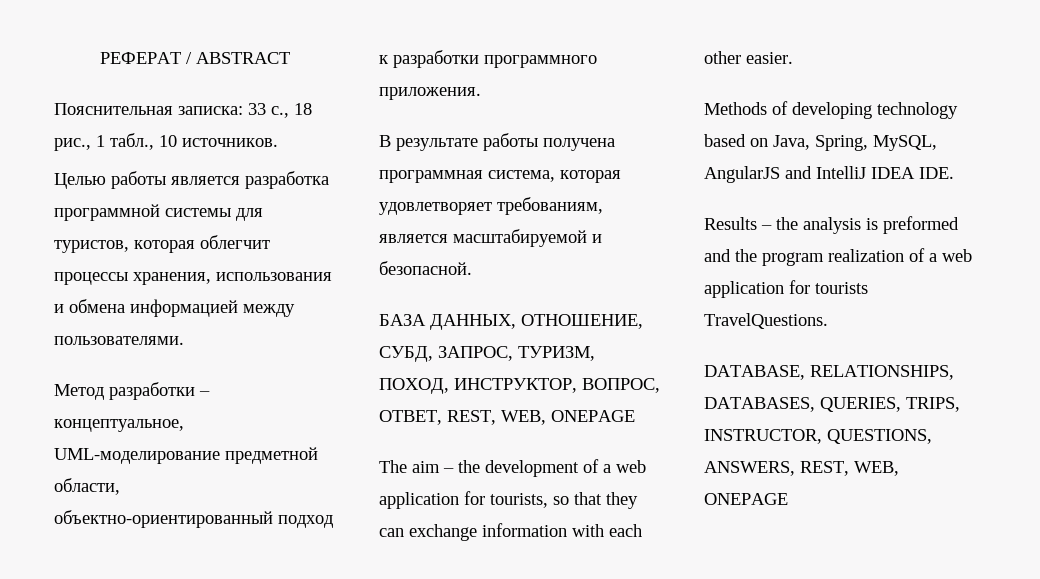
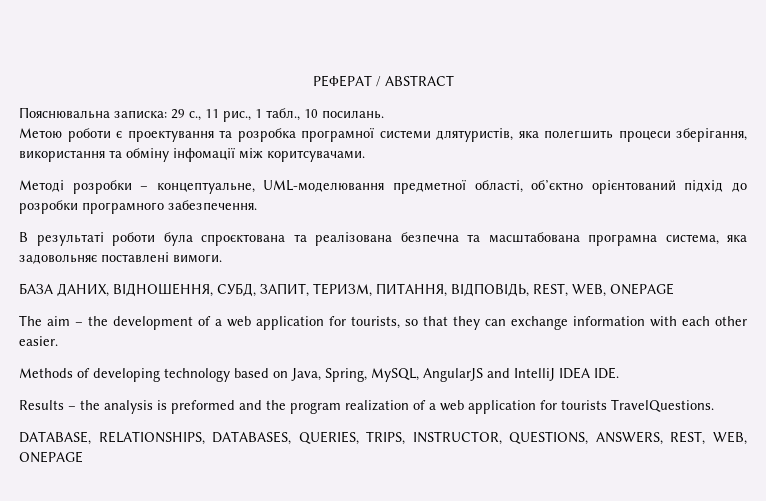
- Пояснительная записка: 33 с., 18 рис., 1 табл., 10 источников.
- Целью работы является разработка программной системы для туристов, которая облегчит процессы хранения, использования и обмена информацией между пользователями.
- Метод разработки – концептуальное, UML-моделирование предметной области, объектно-ориентированный подход к разработки программного приложения.
- В результате работы получена программная система, которая удовлетворяет требованиям, является масштабируемой и безопасной.
- БАЗА ДАННЫХ, ОТНОШЕНИЕ, СУБД, ЗАПРОС, ТУРИЗМ, ПОХОД, ИНСТРУКТОР, ВОПРОС, ОТВЕТ, REST, WEB, ONEPAGE
+ Пояснювальна записка: 29 с., 11 рис., 1 табл., 10 посилань.
+ Метою роботи є проектування та розробка програмної системи длятуристів, яка полегшить процеси зберігання, використання та обміну інфомації між коритсувачами.
+ Методі розробки – концептуальне, UML-моделювання предметної області, об’єктно орієнтований підхід до розробки програмного забезпечення.
+ В результаті роботи була спроєктована та реалізована безпечна та масштабована програмна система, яка задовольняє поставлені вимоги.
+ БАЗА ДАНИХ, ВІДНОШЕННЯ, СУБД, ЗАПИТ, ТЕРИЗМ, ПИТАННЯ, ВІДПОВІДЬ, REST, WEB, ONEPAGE

